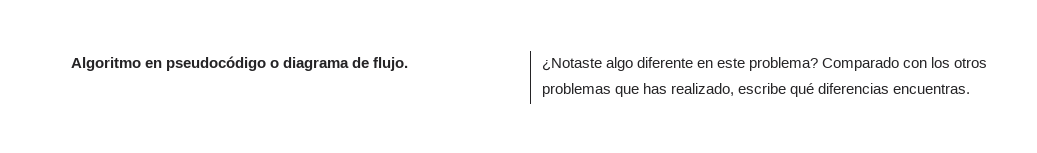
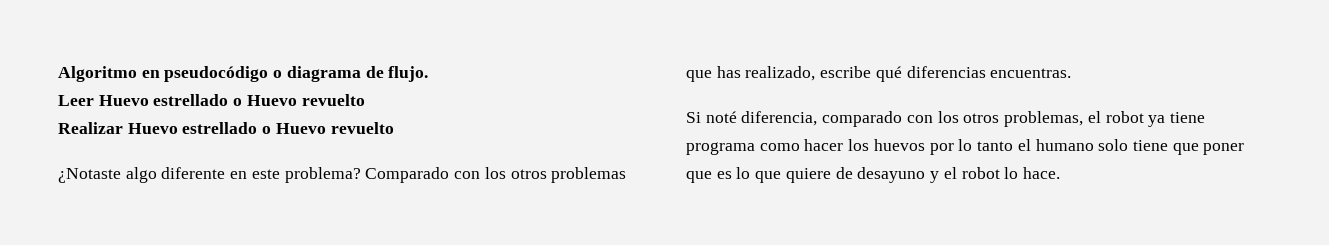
+ Leer Huevo estrellado o Huevo revuelto
+ Realizar Huevo estrellado o Huevo revuelto
+ Si noté diferencia, comparado con los otros problemas, el robot ya tiene programa como hacer los huevos por lo tanto el humano solo tiene que poner que es lo que quiere de desayuno y el robot lo hace.

